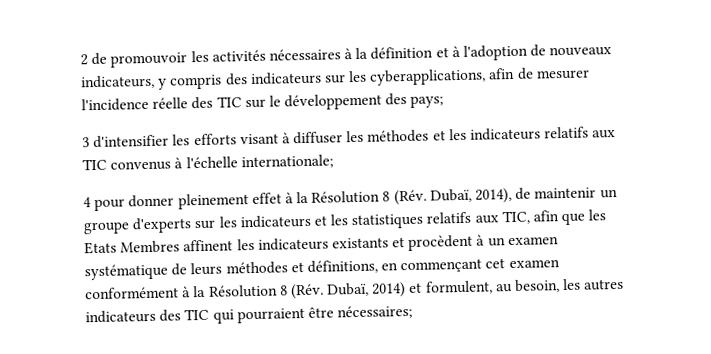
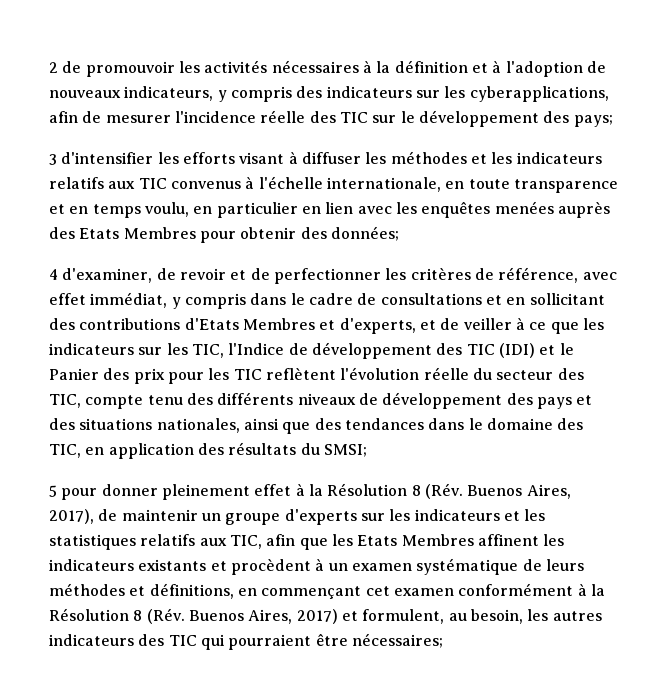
- 3 d'intensifier les efforts visant à diffuser les méthodes et les indicateurs relatifs aux TIC convenus à l'échelle internationale;
- 4 pour donner pleinement effet à la Résolution 8 (Rév. Dubaï, 2014), de maintenir un groupe d'experts sur les indicateurs et les statistiques relatifs aux TIC, afin que les Etats Membres affinent les indicateurs existants et procèdent à un examen systématique de leurs méthodes et définitions, en commençant cet examen conformément à la Résolution 8 (Rév. Dubaï, 2014) et formulent, au besoin, les autres indicateurs des TIC qui pourraient être nécessaires;
+ 3 d'intensifier les efforts visant à diffuser les méthodes et les indicateurs relatifs aux TIC convenus à l'échelle internationale, en toute transparence et en temps voulu, en particulier en lien avec les enquêtes menées auprès des Etats Membres pour obtenir des données;
+ 4 d'examiner, de revoir et de perfectionner les critères de référence, avec effet immédiat, y compris dans le cadre de consultations et en sollicitant des contributions d'Etats Membres et d'experts, et de veiller à ce que les indicateurs sur les TIC, l'Indice de développement des TIC (IDI) et le Panier des prix pour les TIC reflètent l'évolution réelle du secteur des TIC, compte tenu des différents niveaux de développement des pays et des situations nationales, ainsi que des tendances dans le domaine des TIC, en application des résultats du SMSI;
+ 5 pour donner pleinement effet à la Résolution 8 (Rév. Buenos Aires, 2017), de maintenir un groupe d'experts sur les indicateurs et les statistiques relatifs aux TIC, afin que les Etats Membres affinent les indicateurs existants et procèdent à un examen systématique de leurs méthodes et définitions, en commençant cet examen conformément à la Résolution 8 (Rév. Buenos Aires, 2017) et formulent, au besoin, les autres indicateurs des TIC qui pourraient être nécessaires;

